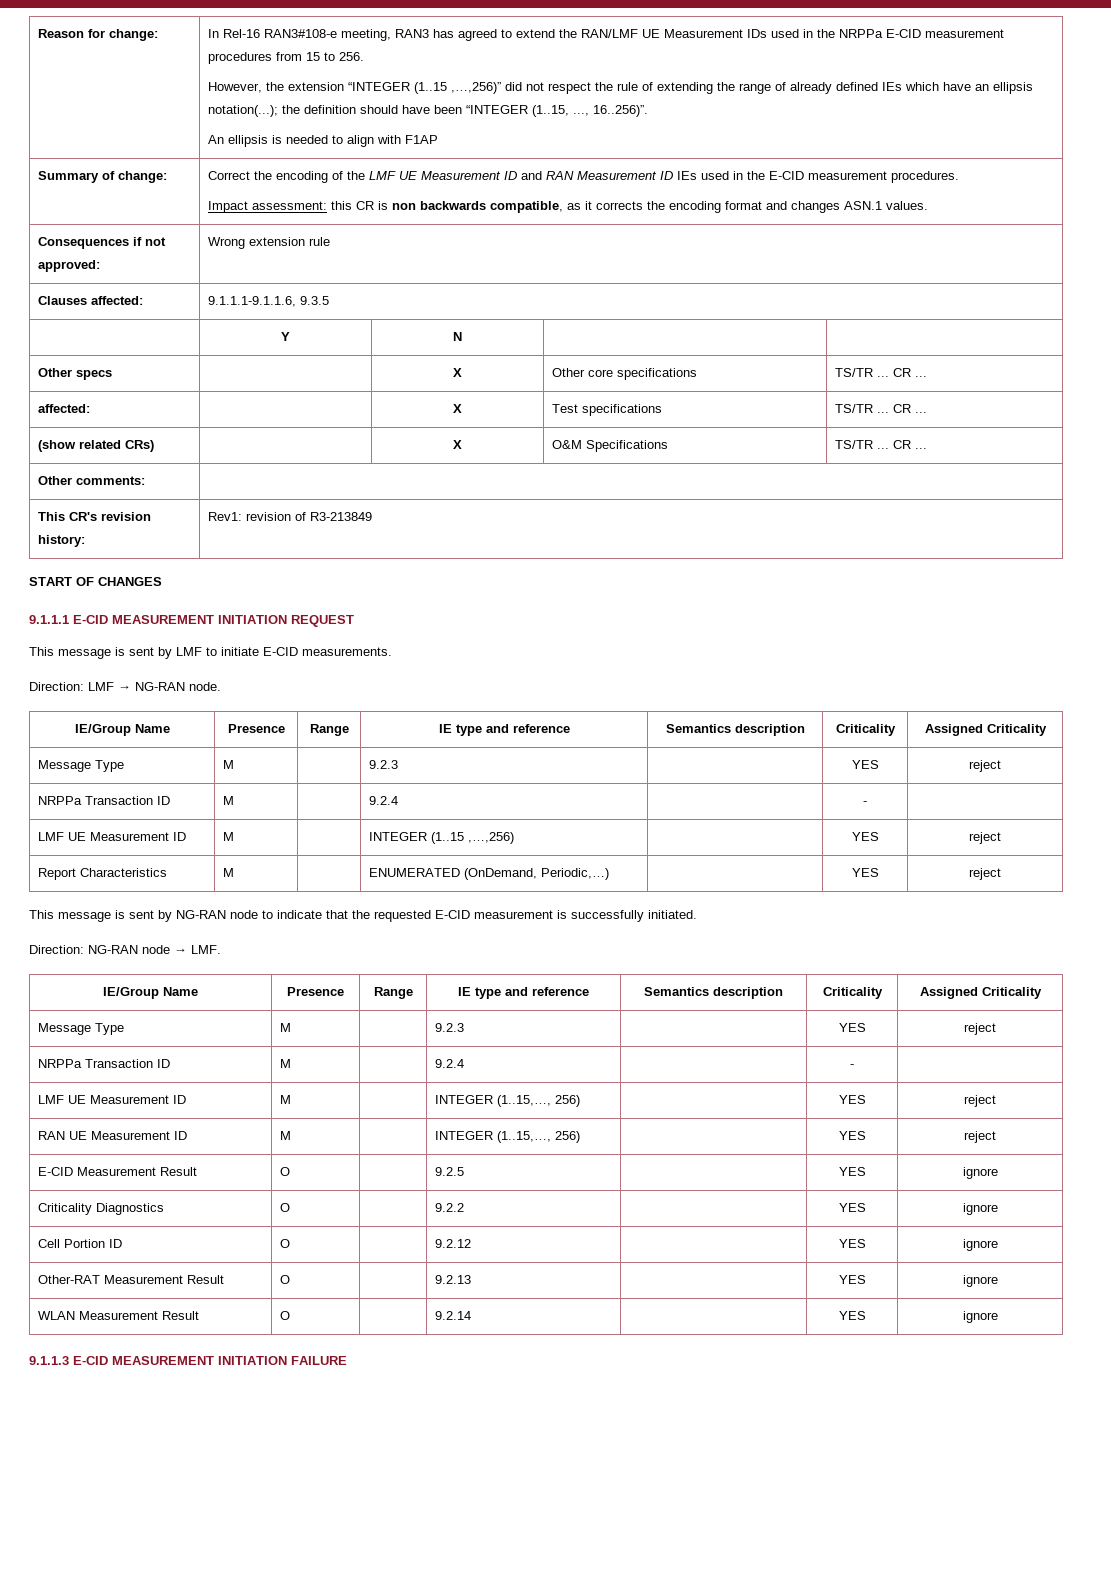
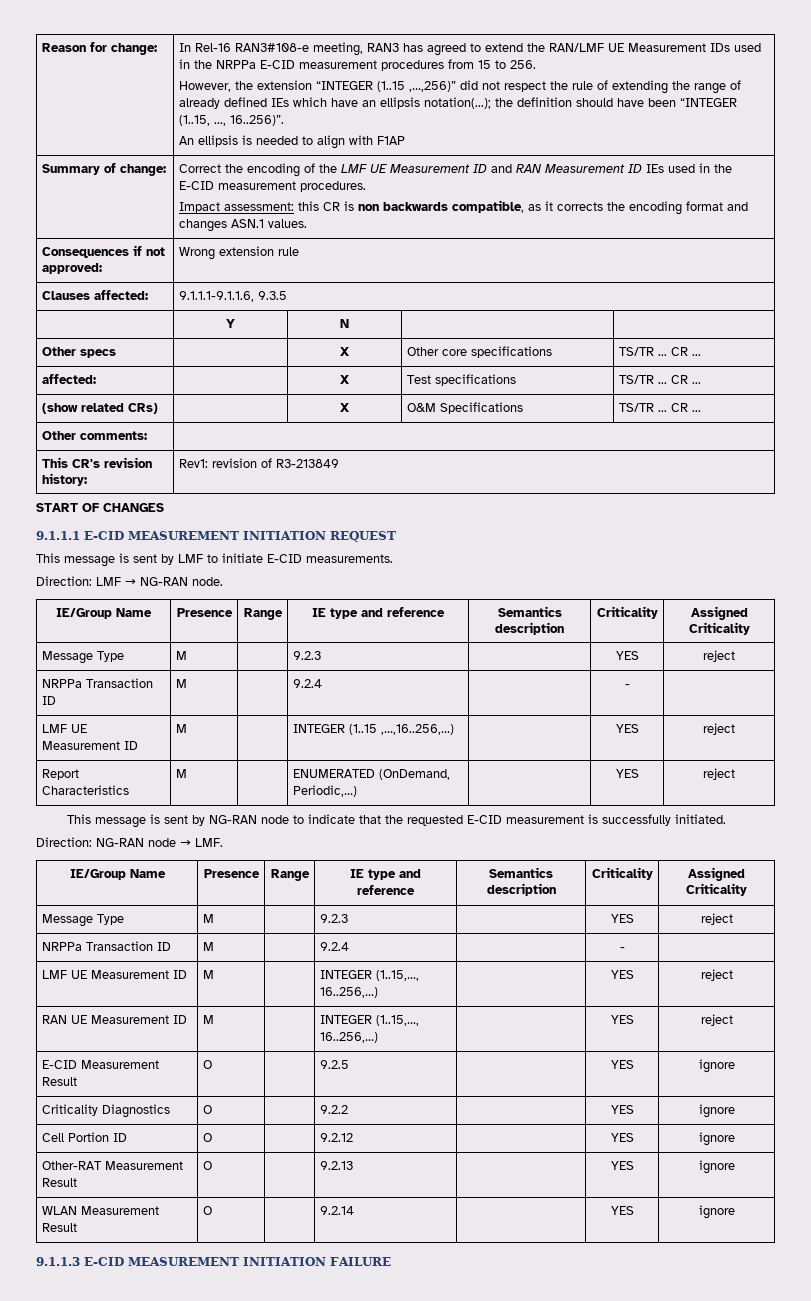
- LMF UE Measurement ID | M | | INTEGER (1..15 ,…,256) | | YES | reject
+ LMF UE Measurement ID | M | | INTEGER (1..15 ,…,16..256,…) | | YES | reject
- LMF UE Measurement ID | M | | INTEGER (1..15,…, 256) | | YES | reject
+ LMF UE Measurement ID | M | | INTEGER (1..15,…, 16..256,…) | | YES | reject
- RAN UE Measurement ID | M | | INTEGER (1..15,…, 256) | | YES | reject
+ RAN UE Measurement ID | M | | INTEGER (1..15,…, 16..256,…) | | YES | reject

